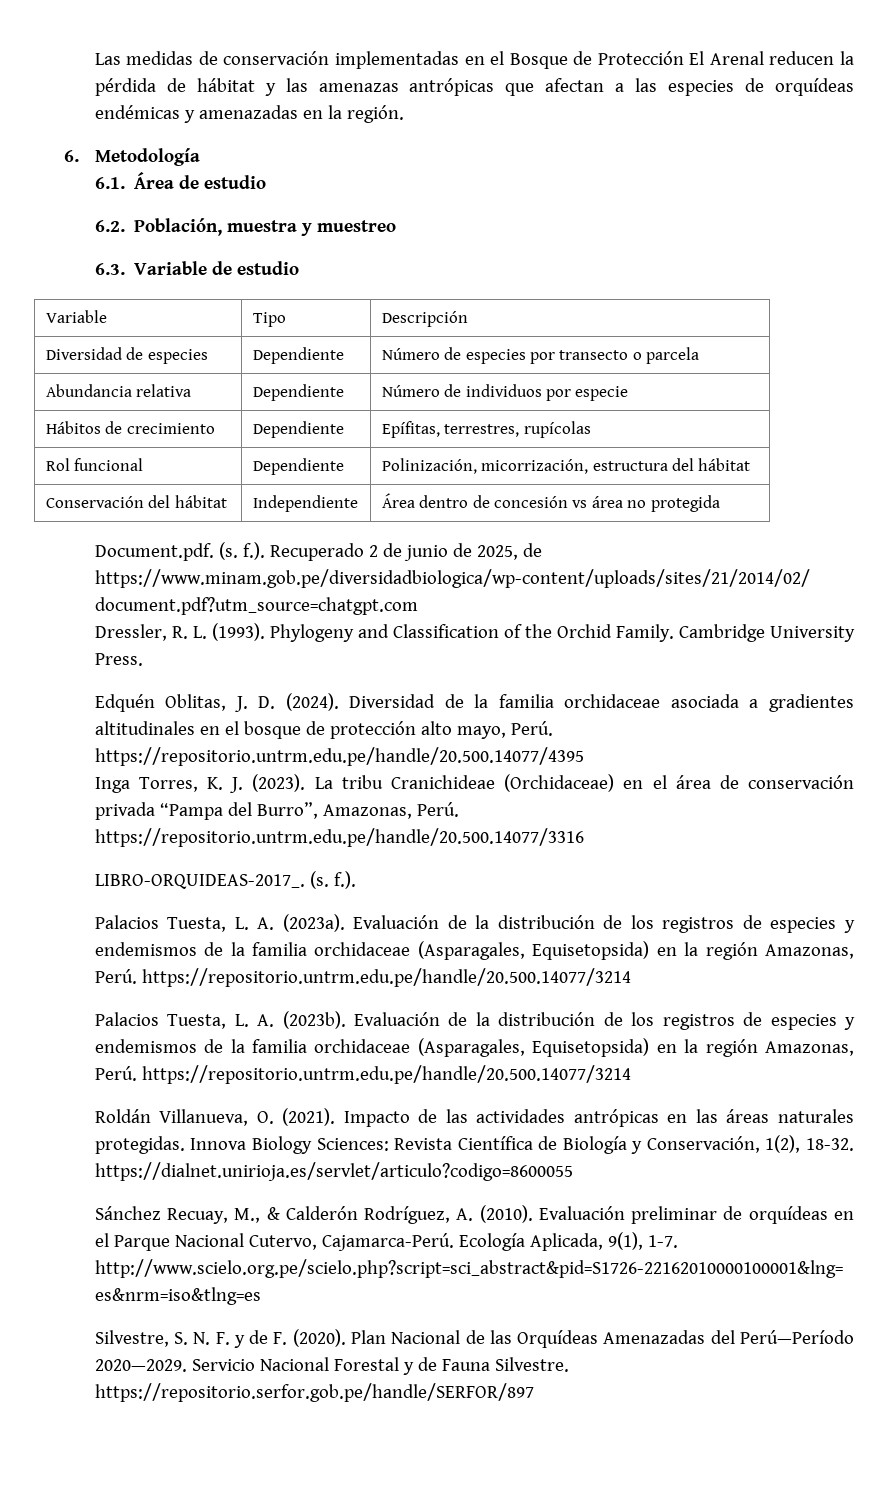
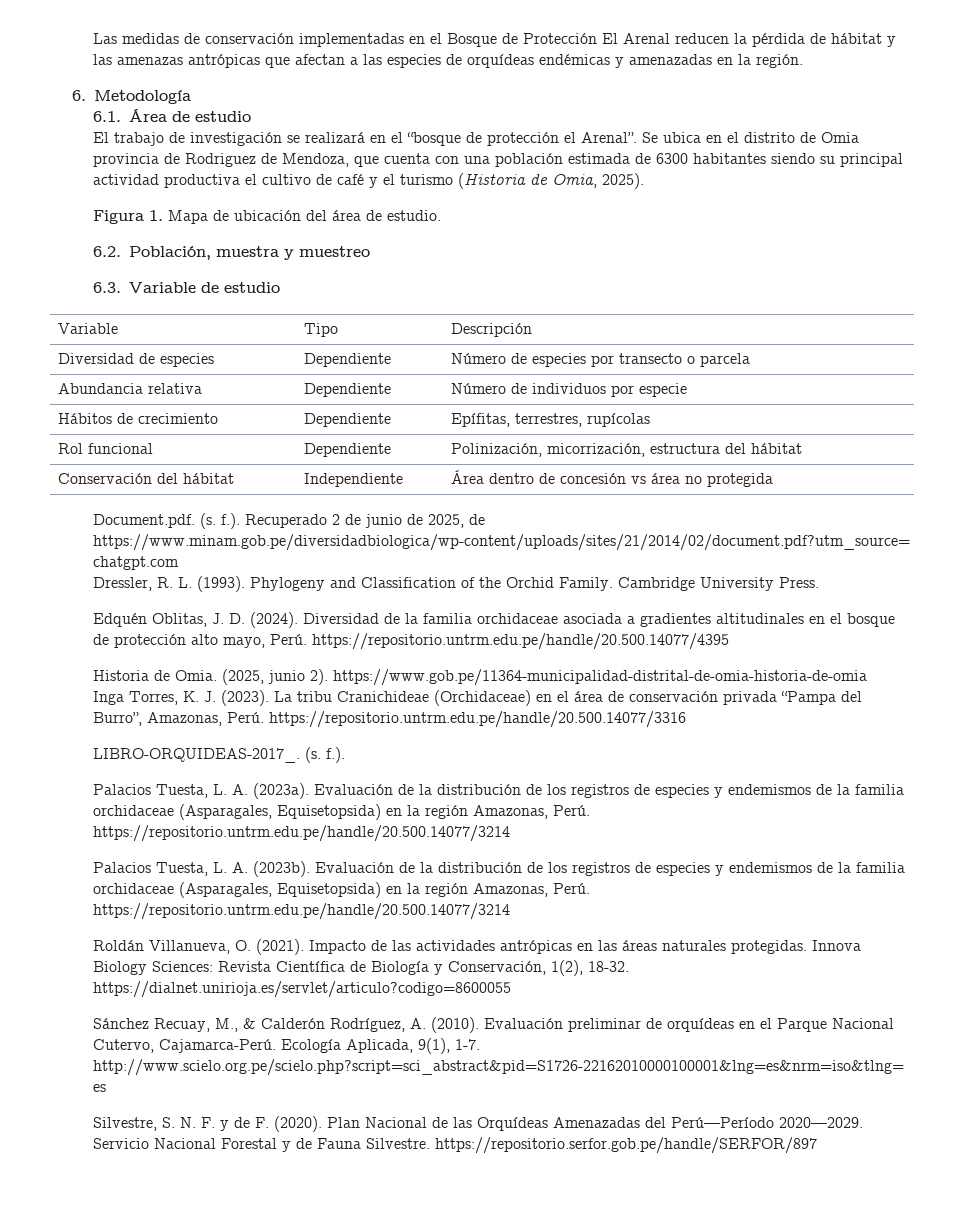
+ El trabajo de investigación se realizará en el “bosque de protección el Arenal”. Se ubica en el distrito de Omia provincia de Rodriguez de Mendoza, que cuenta con una población estimada de 6300 habitantes siendo su principal actividad productiva el cultivo de café y el turismo (Historia de Omia, 2025).
+ Figura 1. Mapa de ubicación del área de estudio.
+ Historia de Omia. (2025, junio 2). https://www.gob.pe/11364-municipalidad-distrital-de-omia-historia-de-omia

